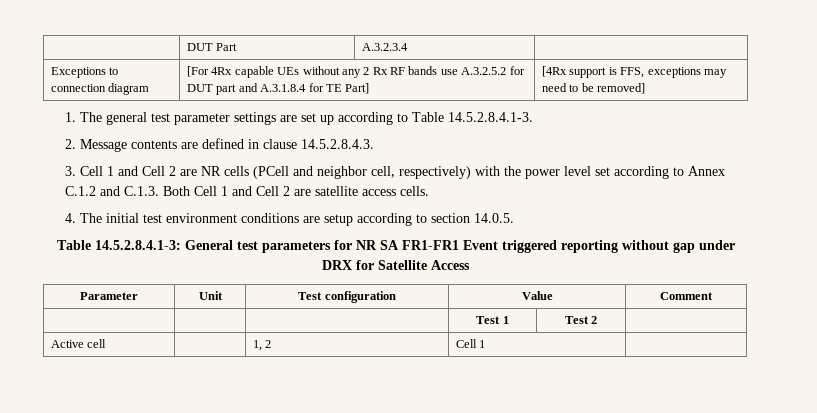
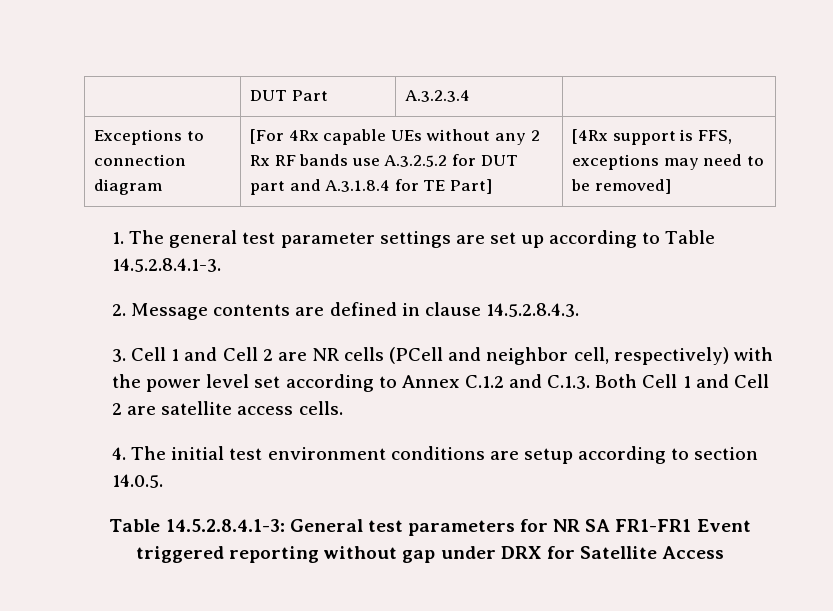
- Parameter | Unit | Test configuration | Value | Comment
- | | | Test 1 | Test 2 |
- Active cell | | 1, 2 | Cell 1 |

